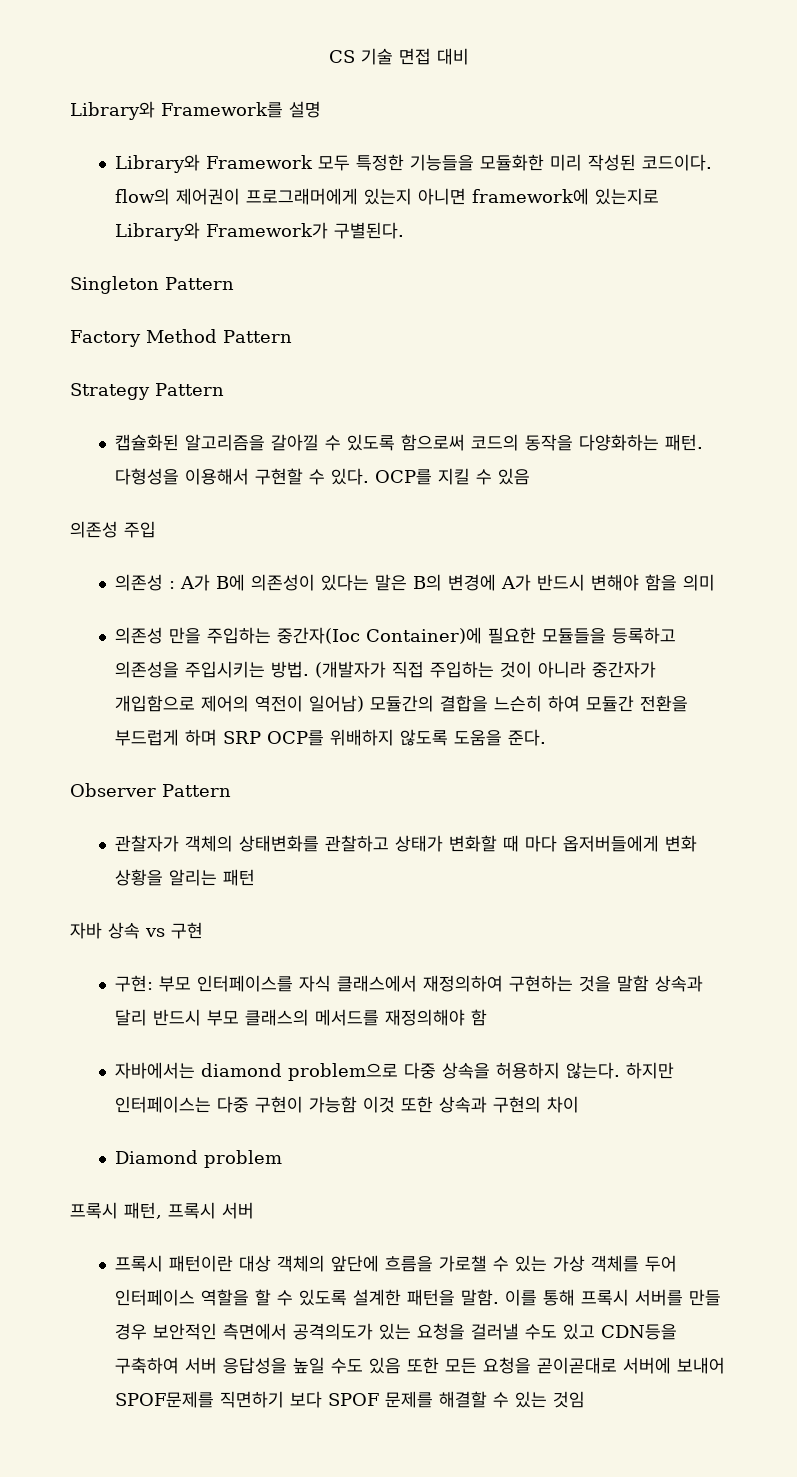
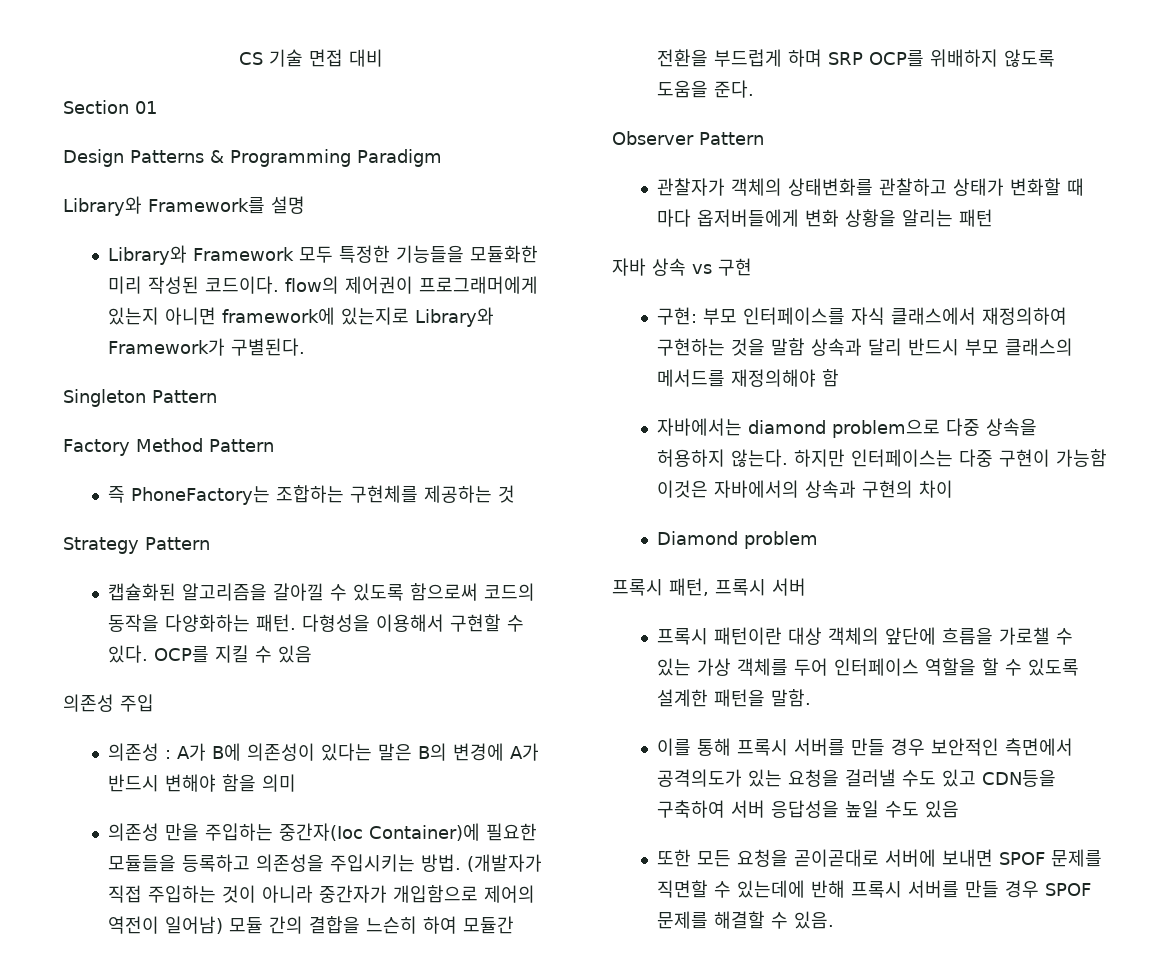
+ Section 01
+ Design Patterns & Programming Paradigm
+ 즉 PhoneFactory는 조합하는 구현체를 제공하는 것
- (개발자가 직접 주입하는 것이 아니라 중간자가 개입함으로 제어의 역전이 일어남) 모듈간의 결합을 느슨히 하여 모듈간 전환을 부드럽게 하며 SRP OCP를 위배하지 않도록 도움을 준다.
+ (개발자가 직접 주입하는 것이 아니라 중간자가 개입함으로 제어의 역전이 일어남) 모듈 간의 결합을 느슨히 하여 모듈간 전환을 부드럽게 하며 SRP OCP를 위배하지 않도록 도움을 준다.
- 하지만 인터페이스는 다중 구현이 가능함 이것 또한 상속과 구현의 차이
+ 하지만 인터페이스는 다중 구현이 가능함 이것은 자바에서의 상속과 구현의 차이
- 프록시 패턴이란 대상 객체의 앞단에 흐름을 가로챌 수 있는 가상 객체를 두어 인터페이스 역할을 할 수 있도록 설계한 패턴을 말함. 이를 통해 프록시 서버를 만들 경우 보안적인 측면에서 공격의도가 있는 요청을 걸러낼 수도 있고 CDN등을 구축하여 서버 응답성을 높일 수도 있음 또한 모든 요청을 곧이곧대로 서버에 보내어 SPOF문제를 직면하기 보다 SPOF 문제를 해결할 수 있는 것임
+ 프록시 패턴이란 대상 객체의 앞단에 흐름을 가로챌 수 있는 가상 객체를 두어 인터페이스 역할을 할 수 있도록 설계한 패턴을 말함.
+ 이를 통해 프록시 서버를 만들 경우 보안적인 측면에서 공격의도가 있는 요청을 걸러낼 수도 있고 CDN등을 구축하여 서버 응답성을 높일 수도 있음
+ 또한 모든 요청을 곧이곧대로 서버에 보내면 SPOF 문제를 직면할 수 있는데에 반해 프록시 서버를 만들 경우 SPOF 문제를 해결할 수 있음.

